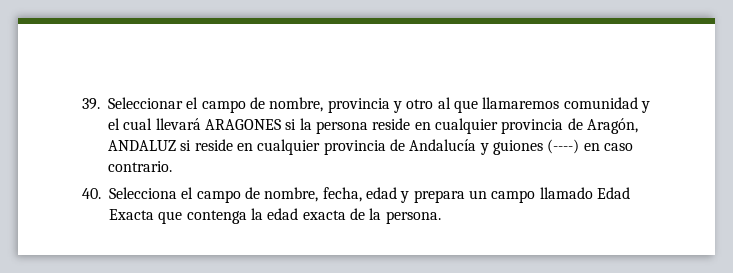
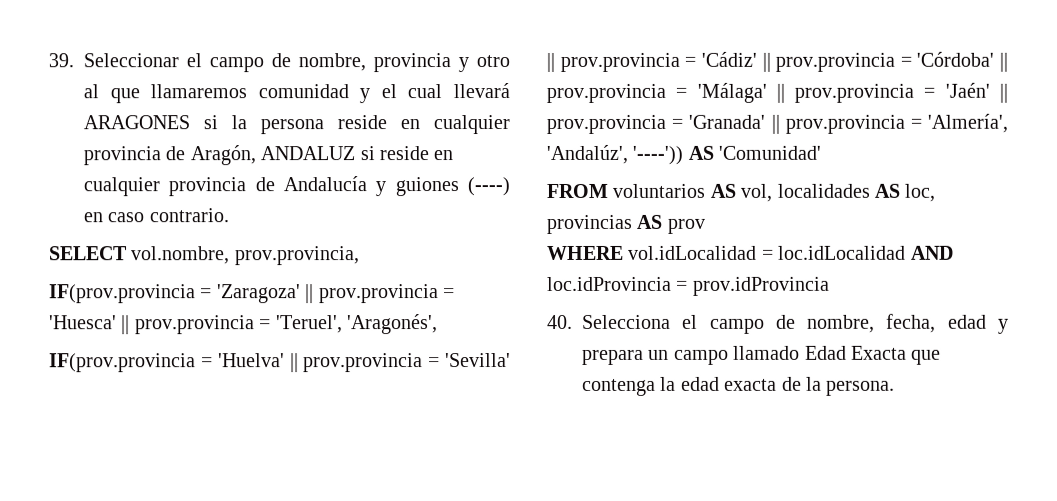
+ SELECT vol.nombre, prov.provincia,
+ IF(prov.provincia = 'Zaragoza' || prov.provincia = 'Huesca' || prov.provincia = 'Teruel', 'Aragonés',
+ IF(prov.provincia = 'Huelva' || prov.provincia = 'Sevilla' || prov.provincia = 'Cádiz' || prov.provincia = 'Córdoba' || prov.provincia = 'Málaga' || prov.provincia = 'Jaén' || prov.provincia = 'Granada' || prov.provincia = 'Almería', 'Andalúz', '----')) AS 'Comunidad'
+ FROM voluntarios AS vol, localidades AS loc, provincias AS prov
+ WHERE vol.idLocalidad = loc.idLocalidad AND loc.idProvincia = prov.idProvincia

